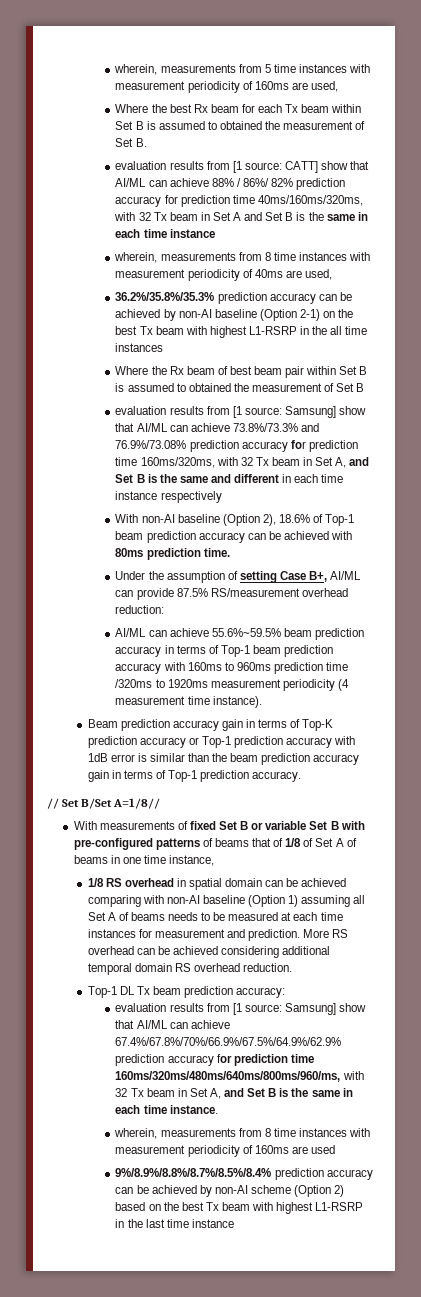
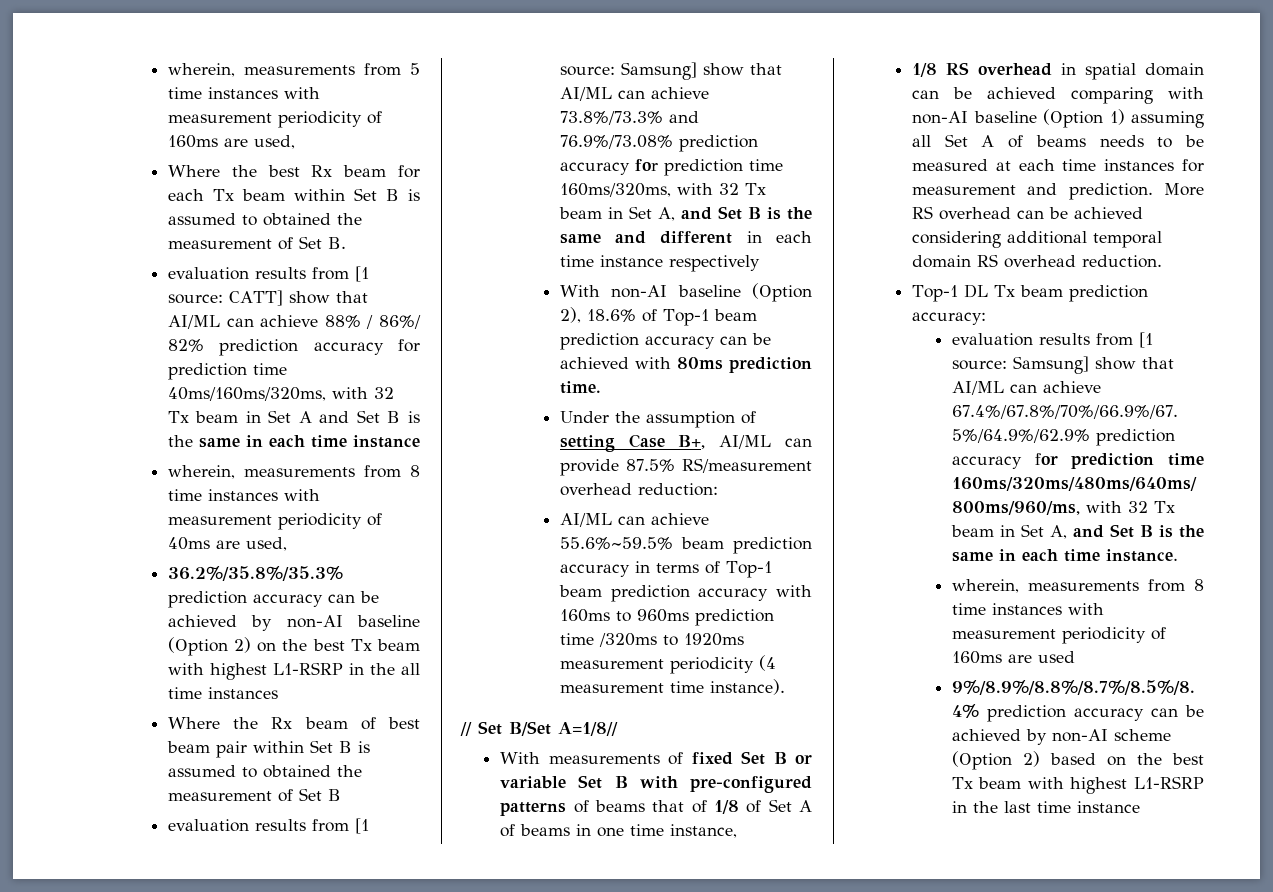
- 36.2%/35.8%/35.3% prediction accuracy can be achieved by non-AI baseline (Option 2-1) on the best Tx beam with highest L1-RSRP in the all time instances
+ 36.2%/35.8%/35.3% prediction accuracy can be achieved by non-AI baseline (Option 2) on the best Tx beam with highest L1-RSRP in the all time instances
- Beam prediction accuracy gain in terms of Top-K prediction accuracy or Top-1 prediction accuracy with 1dB error is similar than the beam prediction accuracy gain in terms of Top-1 prediction accuracy.

